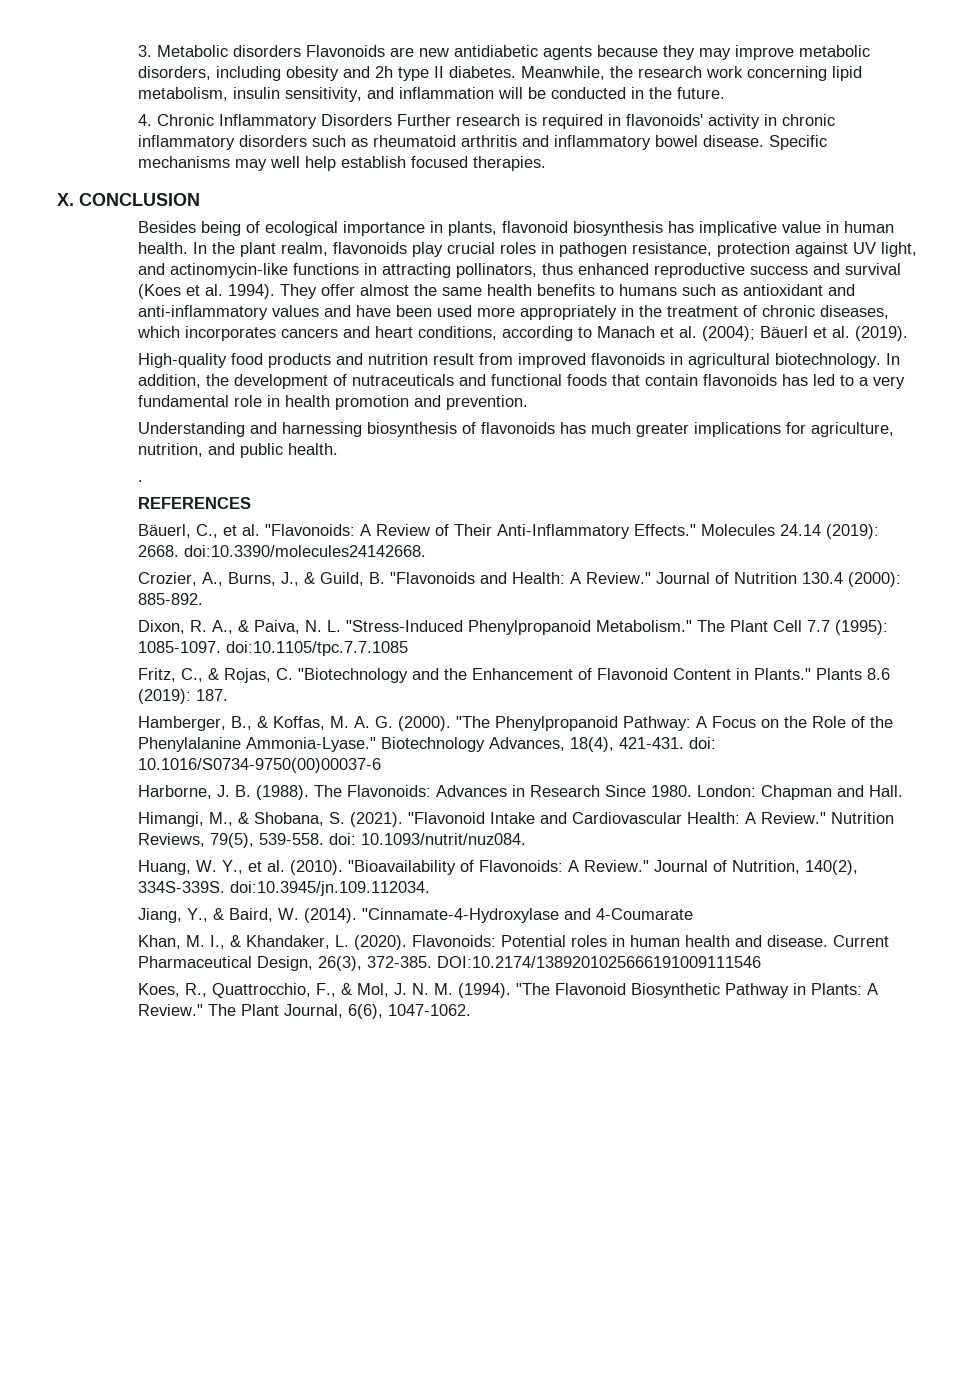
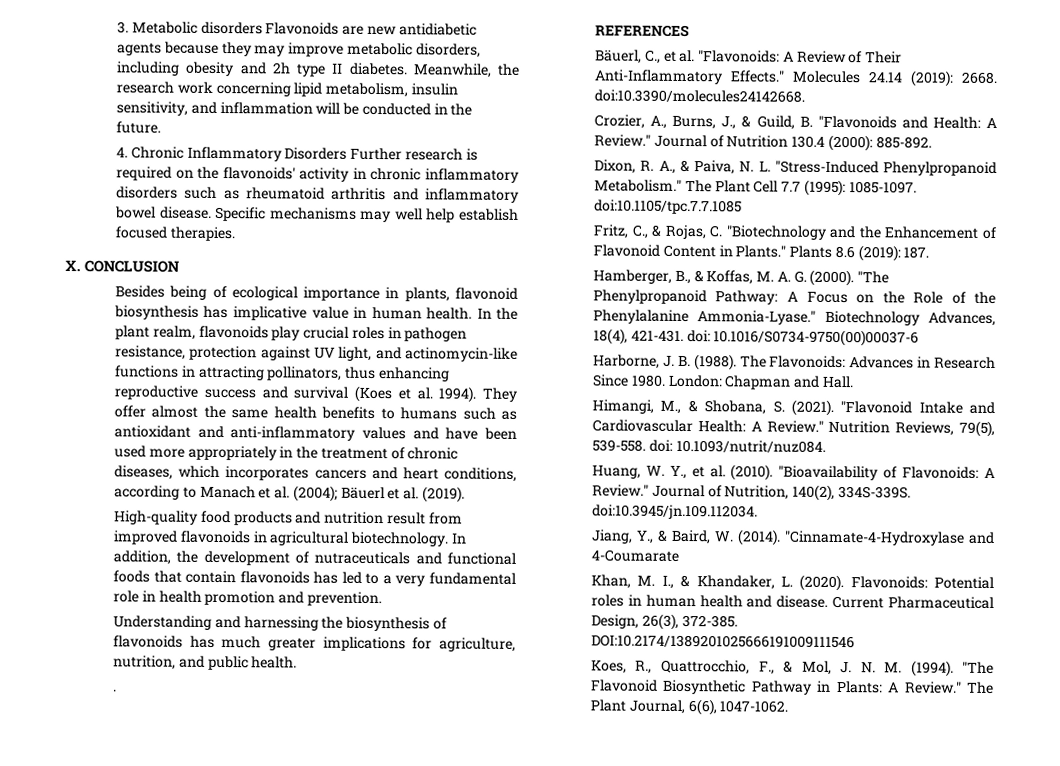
- 4. Chronic Inflammatory Disorders Further research is required in flavonoids' activity in chronic inflammatory disorders such as rheumatoid arthritis and inflammatory bowel disease.
+ 4. Chronic Inflammatory Disorders Further research is required on the flavonoids' activity in chronic inflammatory disorders such as rheumatoid arthritis and inflammatory bowel disease.
- In the plant realm, flavonoids play crucial roles in pathogen resistance, protection against UV light, and actinomycin-like functions in attracting pollinators, thus enhanced reproductive success and survival (Koes et al. 1994).
+ In the plant realm, flavonoids play crucial roles in pathogen resistance, protection against UV light, and actinomycin-like functions in attracting pollinators, thus enhancing reproductive success and survival (Koes et al. 1994).
- Understanding and harnessing biosynthesis of flavonoids has much greater implications for agriculture, nutrition, and public health.
+ Understanding and harnessing the biosynthesis of flavonoids has much greater implications for agriculture, nutrition, and public health.

